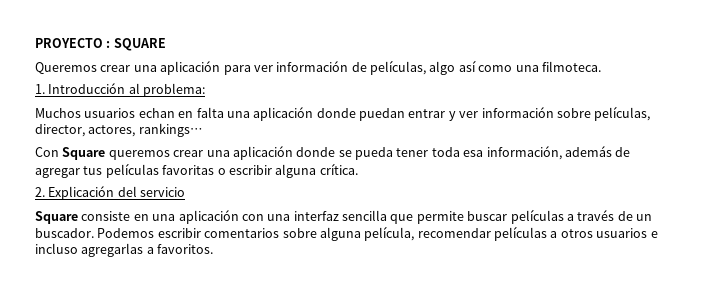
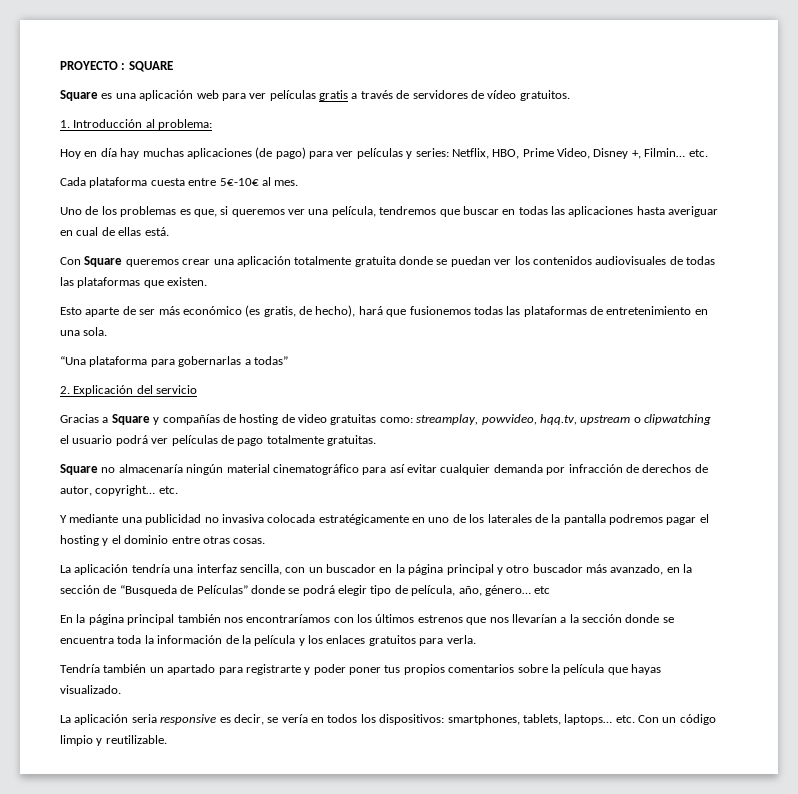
- Queremos crear una aplicación para ver información de películas, algo así como una filmoteca.
+ Square es una aplicación web para ver películas gratis a través de servidores de vídeo gratuitos.
  1. Introducción al problema:
- Muchos usuarios echan en falta una aplicación donde puedan entrar y ver información sobre películas, director, actores, rankings…
+ Hoy en día hay muchas aplicaciones (de pago) para ver películas y series: Netflix, HBO, Prime Video, Disney +, Filmin… etc.
+ Cada plataforma cuesta entre 5€-10€ al mes.
+ Uno de los problemas es que, si queremos ver una película, tendremos que buscar en todas las aplicaciones hasta averiguar en cual de ellas está.
- Con Square queremos crear una aplicación donde se pueda tener toda esa información, además de agregar tus películas favoritas o escribir alguna crítica.
+ Con Square queremos crear una aplicación totalmente gratuita donde se puedan ver los contenidos audiovisuales de todas las plataformas que existen.
+ Esto aparte de ser más económico (es gratis, de hecho), hará que fusionemos todas las plataformas de entretenimiento en una sola.
+ “Una plataforma para gobernarlas a todas”
  2. Explicación del servicio
- Square consiste en una aplicación con una interfaz sencilla que permite buscar películas a través de un buscador. Podemos escribir comentarios sobre alguna película, recomendar películas a otros usuarios e incluso agregarlas a favoritos.
+ Gracias a Square y compañías de hosting de video gratuitas como: streamplay, powvideo, hqq.tv, upstream o clipwatching el usuario podrá ver películas de pago totalmente gratuitas.
+ Square no almacenaría ningún material cinematográfico para así evitar cualquier demanda por infracción de derechos de autor, copyright… etc.
+ Y mediante una publicidad no invasiva colocada estratégicamente en uno de los laterales de la pantalla podremos pagar el hosting y el dominio entre otras cosas.
+ La aplicación tendría una interfaz sencilla, con un buscador en la página principal y otro buscador más avanzado, en la sección de “Busqueda de Películas” donde se podrá elegir tipo de película, año, género… etc
+ En la página principal también nos encontraríamos con los últimos estrenos que nos llevarían a la sección donde se encuentra toda la información de la película y los enlaces gratuitos para verla.
+ Tendría también un apartado para registrarte y poder poner tus propios comentarios sobre la película que hayas visualizado.
+ La aplicación seria responsive es decir, se vería en todos los dispositivos: smartphones, tablets, laptops… etc. Con un código limpio y reutilizable.

